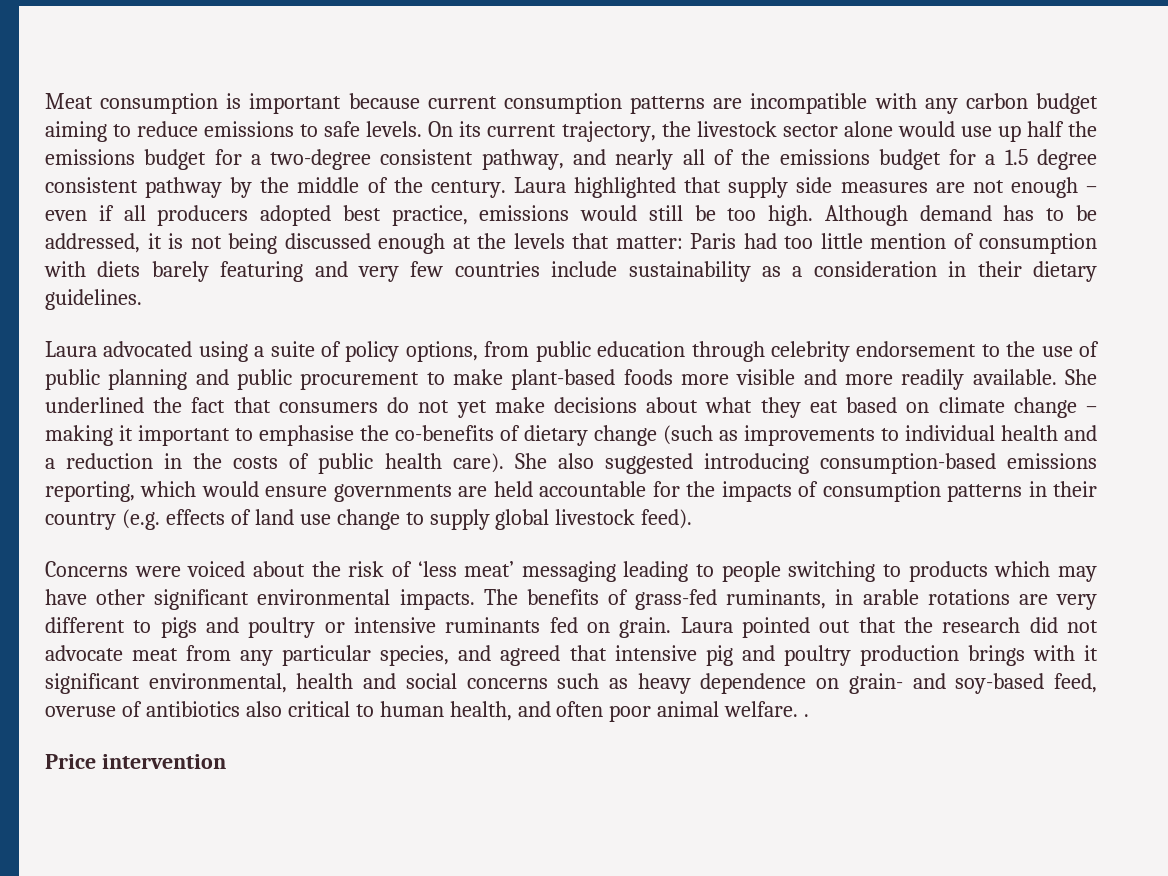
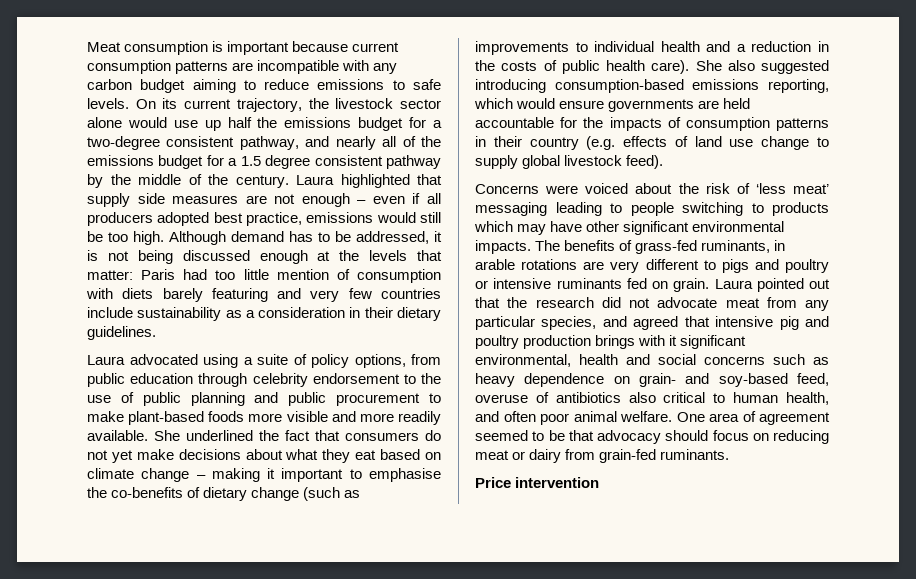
- Laura pointed out that the research did not advocate meat from any particular species, and agreed that intensive pig and poultry production brings with it significant environmental, health and social concerns such as heavy dependence on grain- and soy-based feed, overuse of antibiotics also critical to human health, and often poor animal welfare. .
+ Laura pointed out that the research did not advocate meat from any particular species, and agreed that intensive pig and poultry production brings with it significant environmental, health and social concerns such as heavy dependence on grain- and soy-based feed, overuse of antibiotics also critical to human health, and often poor animal welfare. One area of agreement seemed to be that advocacy should focus on reducing meat or dairy from grain-fed ruminants.

